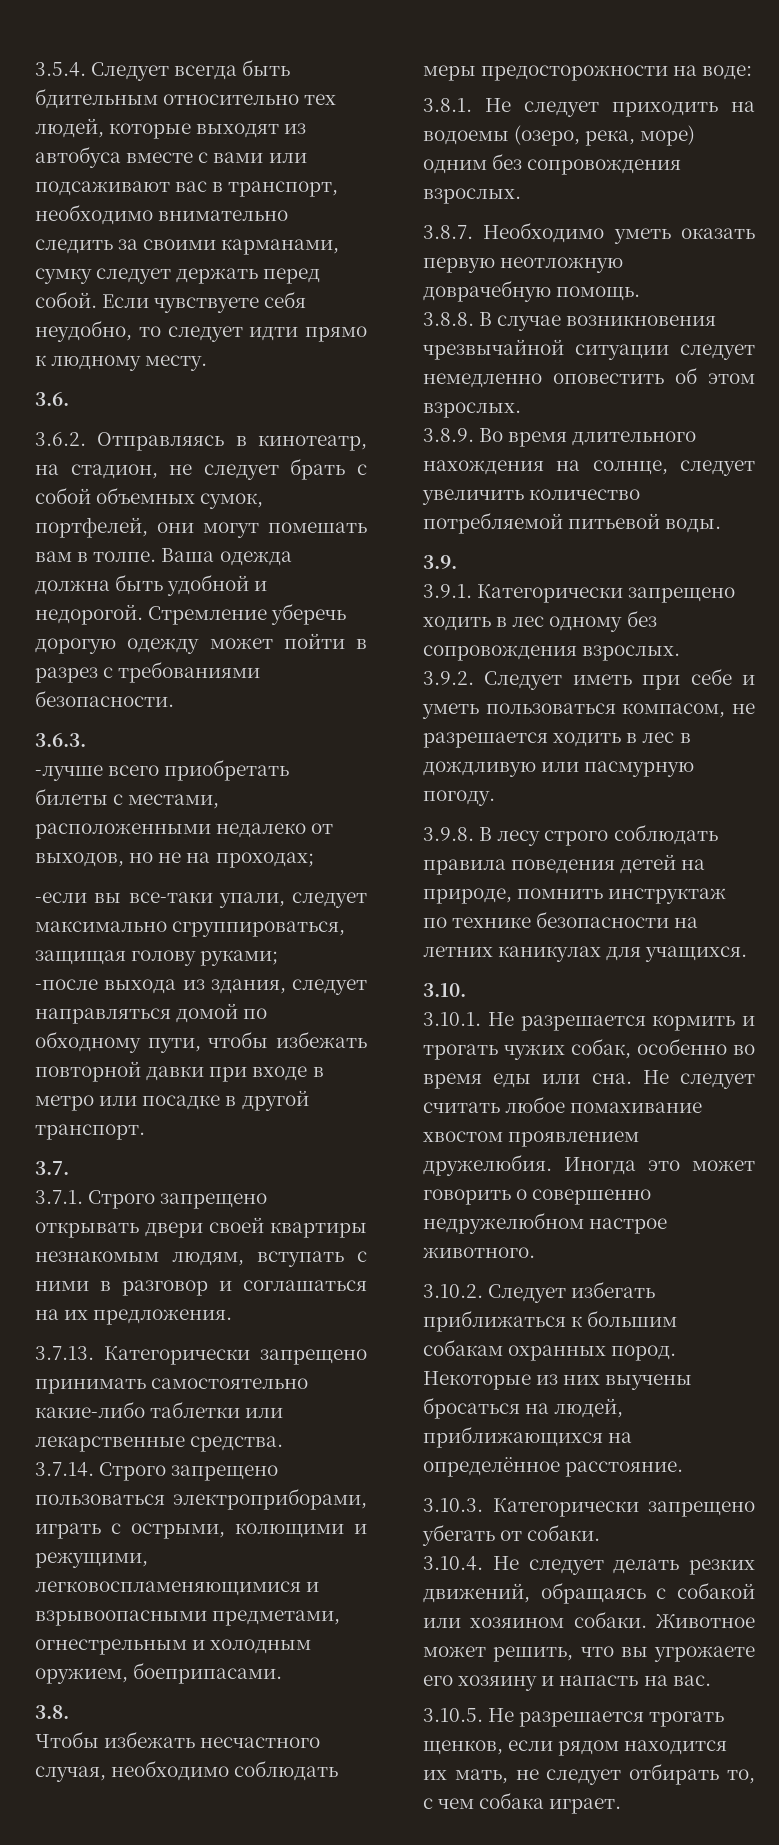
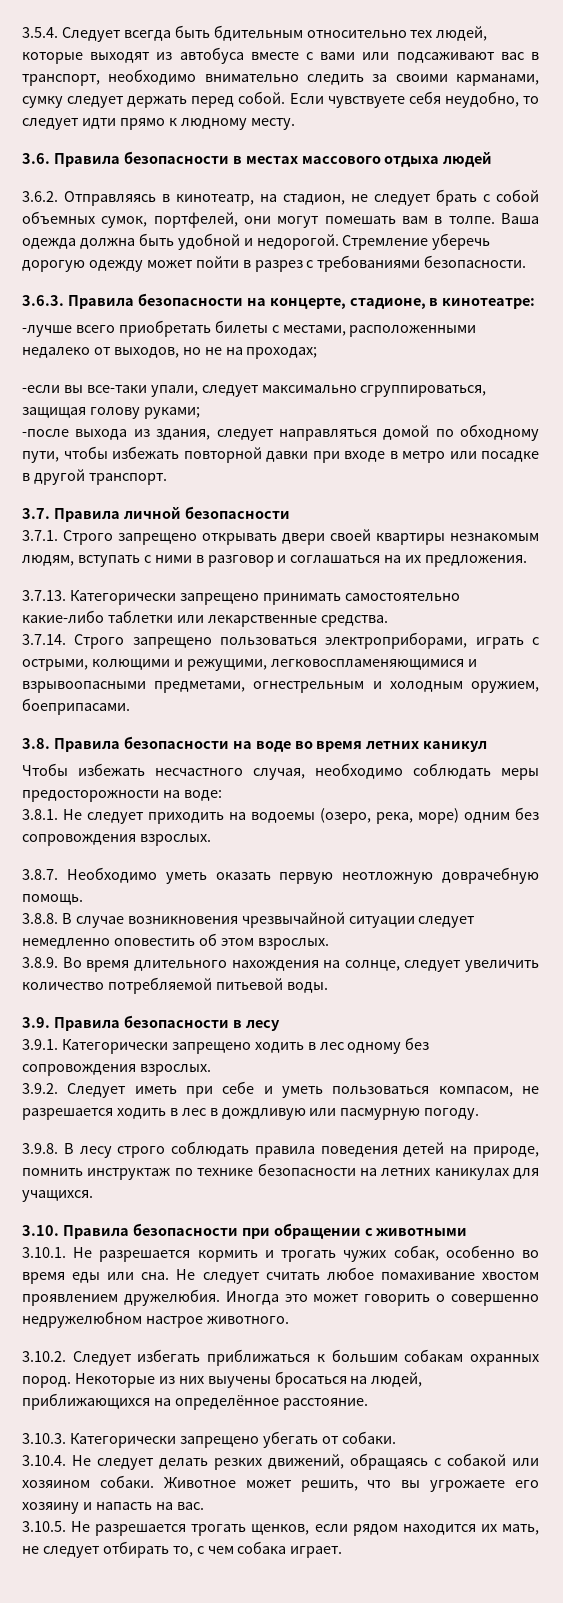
- 3.6.
+ 3.6. Правила безопасности в местах массового отдыха людей
- 3.6.3.
+ 3.6.3. Правила безопасности на концерте, стадионе, в кинотеатре:
- 3.7.
+ 3.7. Правила личной безопасности
- 3.8.
+ 3.8. Правила безопасности на воде во время летних каникул
- 3.9.
+ 3.9. Правила безопасности в лесу
- 3.10.
+ 3.10. Правила безопасности при обращении с животными

